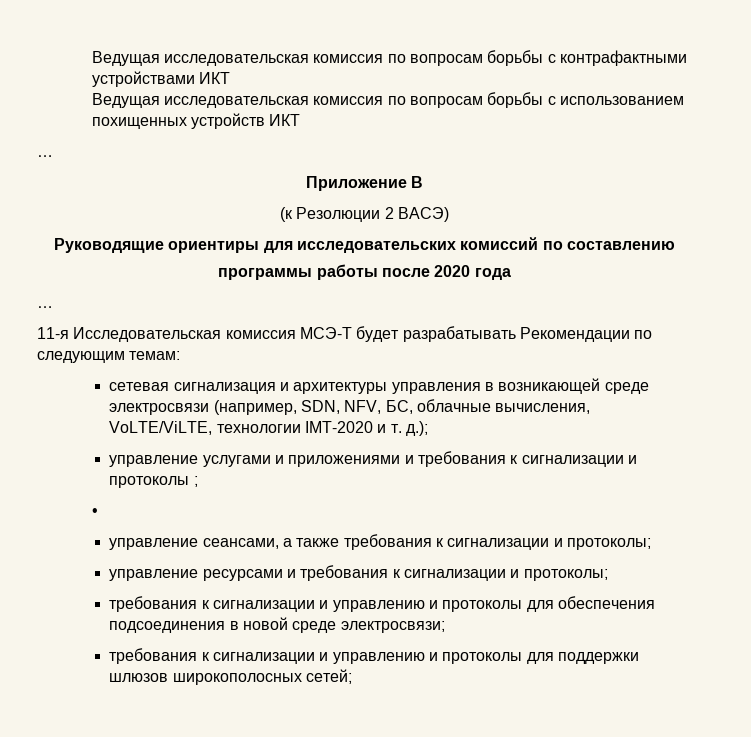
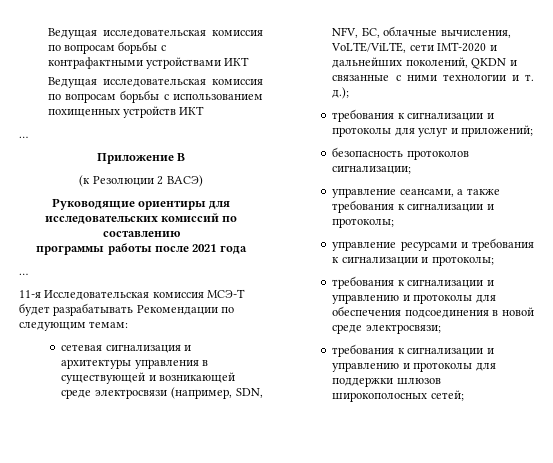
- программы работы после 2020 года
+ программы работы после 2021 года
- сетевая сигнализация и архитектуры управления в возникающей среде электросвязи (например, SDN, NFV, БС, облачные вычисления, VoLTE/ViLTE, технологии IMT-2020 и т. д.);
- управление услугами и приложениями и требования к сигнализации и протоколы ;
- •
+ сетевая сигнализация и архитектуры управления в существующей и возникающей среде электросвязи (например, SDN, NFV, БС, облачные вычисления, VoLTE/ViLTE, сети IMT-2020 и дальнейших поколений, QKDN и связанные с ними технологии и т. д.);
+ требования к сигнализации и протоколы для услуг и приложений;
+ безопасность протоколов сигнализации;

